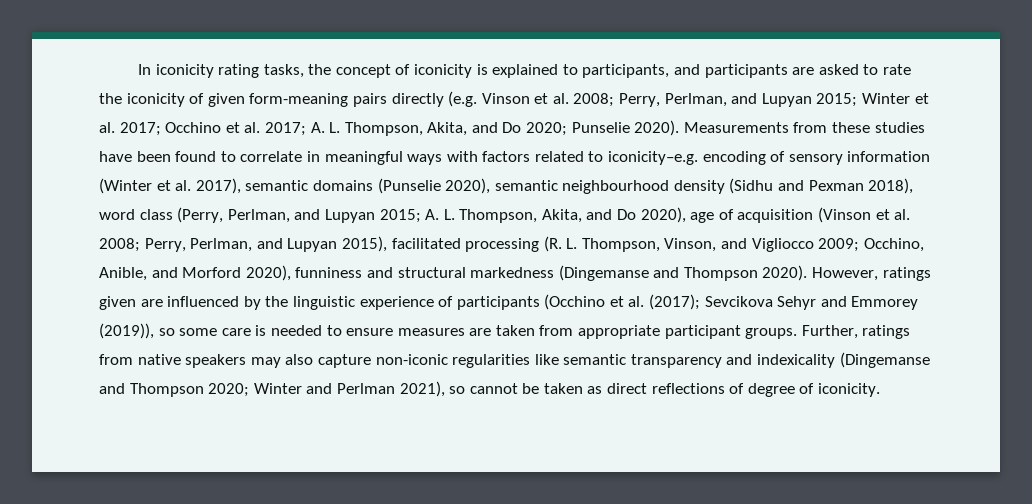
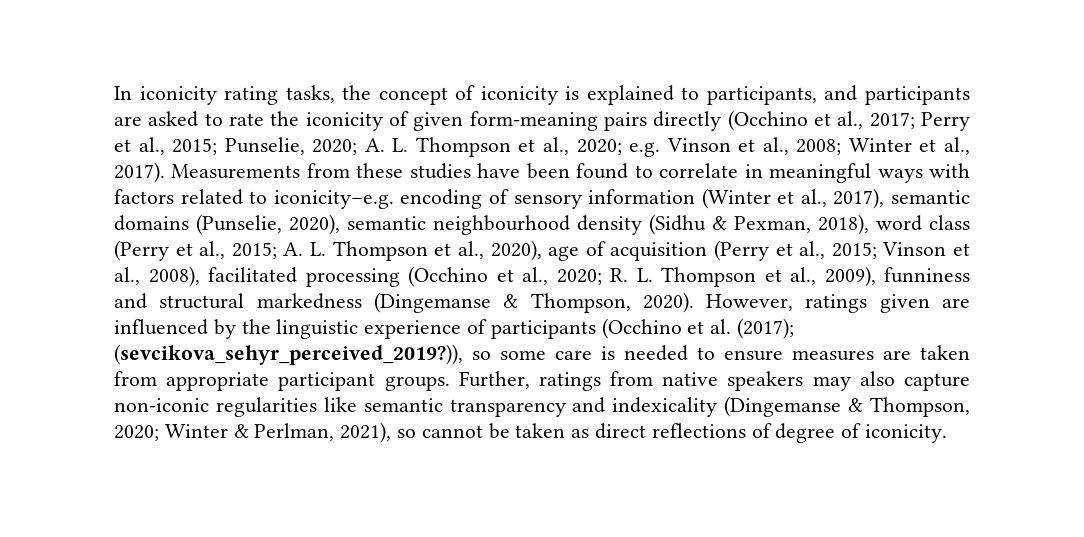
- In iconicity rating tasks, the concept of iconicity is explained to participants, and participants are asked to rate the iconicity of given form-meaning pairs directly (e.g. Vinson et al. 2008; Perry, Perlman, and Lupyan 2015; Winter et al. 2017; Occhino et al. 2017; A. L. Thompson, Akita, and Do 2020; Punselie 2020).
+ In iconicity rating tasks, the concept of iconicity is explained to participants, and participants are asked to rate the iconicity of given form-meaning pairs directly (Occhino et al., 2017; Perry et al., 2015; Punselie, 2020; A. L. Thompson et al., 2020; e.g. Vinson et al., 2008; Winter et al., 2017).
- Measurements from these studies have been found to correlate in meaningful ways with factors related to iconicity–e.g. encoding of sensory information (Winter et al. 2017), semantic domains (Punselie 2020), semantic neighbourhood density (Sidhu and Pexman 2018), word class (Perry, Perlman, and Lupyan 2015; A. L. Thompson, Akita, and Do 2020), age of acquisition (Vinson et al. 2008; Perry, Perlman, and Lupyan 2015), facilitated processing (R. L. Thompson, Vinson, and Vigliocco 2009; Occhino, Anible, and Morford 2020), funniness and structural markedness (Dingemanse and Thompson 2020).
+ Measurements from these studies have been found to correlate in meaningful ways with factors related to iconicity–e.g. encoding of sensory information (Winter et al., 2017), semantic domains (Punselie, 2020), semantic neighbourhood density (Sidhu & Pexman, 2018), word class (Perry et al., 2015; A. L. Thompson et al., 2020), age of acquisition (Perry et al., 2015; Vinson et al., 2008), facilitated processing (Occhino et al., 2020; R. L. Thompson et al., 2009), funniness and structural markedness (Dingemanse & Thompson, 2020).
- However, ratings given are influenced by the linguistic experience of participants (Occhino et al. (2017); Sevcikova Sehyr and Emmorey (2019)), so some care is needed to ensure measures are taken from appropriate participant groups.
+ However, ratings given are influenced by the linguistic experience of participants (Occhino et al. (2017); (sevcikova_sehyr_perceived_2019?)), so some care is needed to ensure measures are taken from appropriate participant groups.
- Further, ratings from native speakers may also capture non-iconic regularities like semantic transparency and indexicality (Dingemanse and Thompson 2020; Winter and Perlman 2021), so cannot be taken as direct reflections of degree of iconicity.
+ Further, ratings from native speakers may also capture non-iconic regularities like semantic transparency and indexicality (Dingemanse & Thompson, 2020; Winter & Perlman, 2021), so cannot be taken as direct reflections of degree of iconicity.

